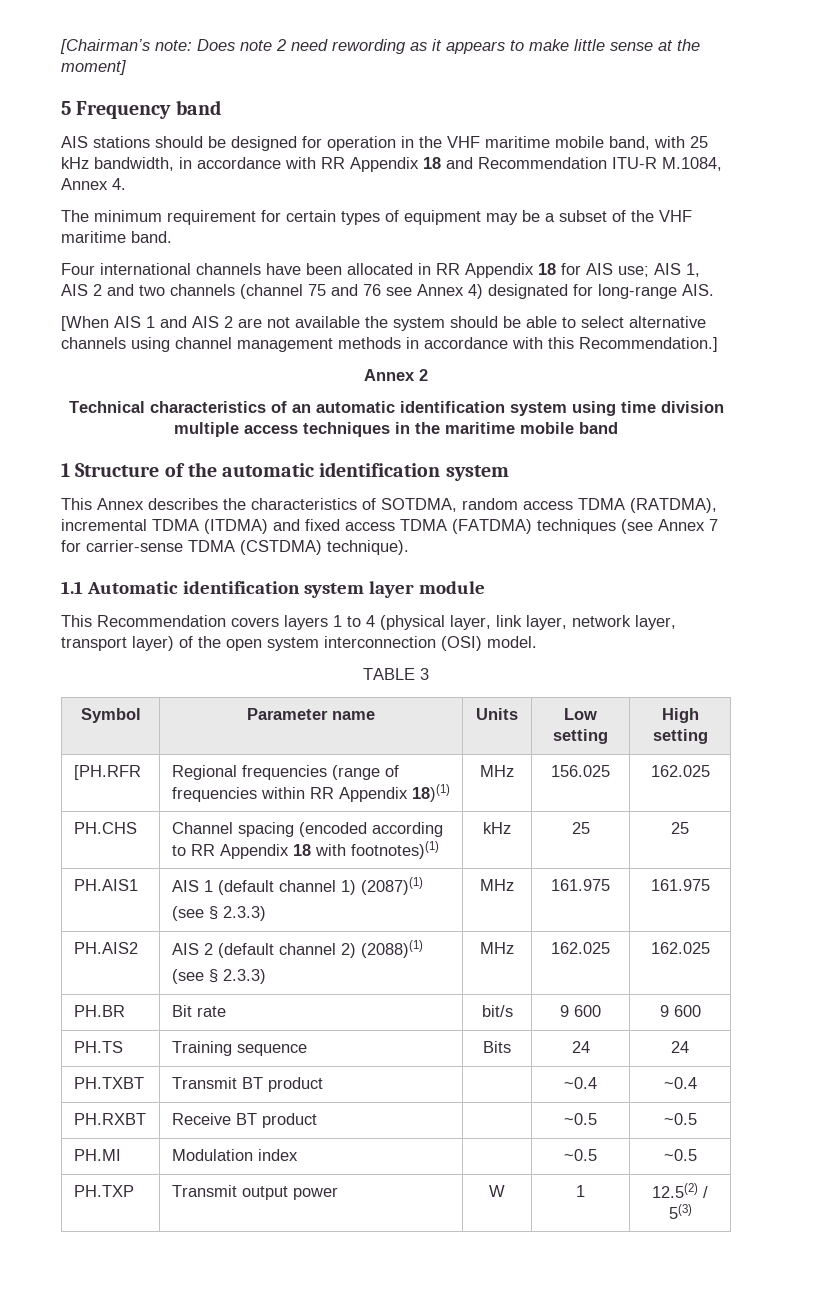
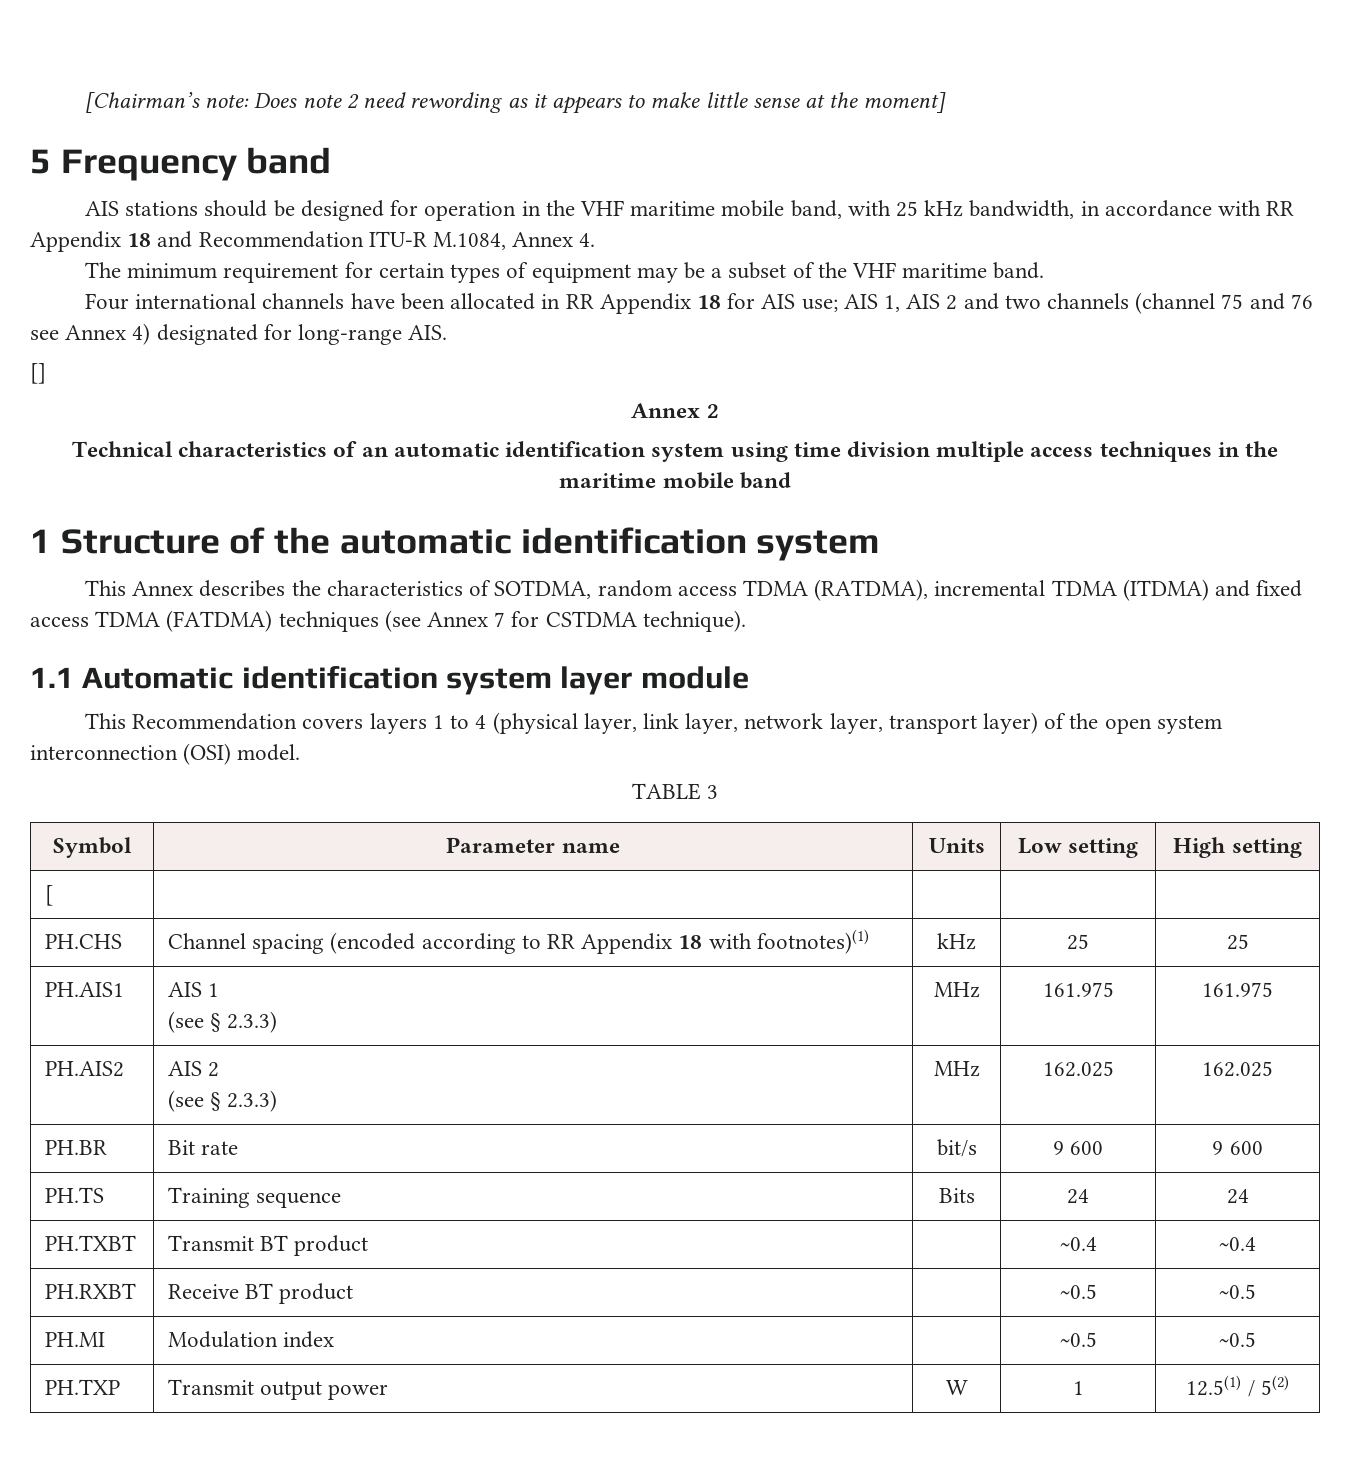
- [When AIS 1 and AIS 2 are not available the system should be able to select alternative channels using channel management methods in accordance with this Recommendation.]
+ []
- This Annex describes the characteristics of SOTDMA, random access TDMA (RATDMA), incremental TDMA (ITDMA) and fixed access TDMA (FATDMA) techniques (see Annex 7 for carrier-sense TDMA (CSTDMA) technique).
+ This Annex describes the characteristics of SOTDMA, random access TDMA (RATDMA), incremental TDMA (ITDMA) and fixed access TDMA (FATDMA) techniques (see Annex 7 for CSTDMA technique).
- [PH.RFR | Regional frequencies (range of frequencies within RR Appendix 18)(1) | MHz | 156.025 | 162.025
+ [ | | | |
- PH.AIS1 | AIS 1 (default channel 1) (2087)(1)
+ PH.AIS1 | AIS 1
- PH.AIS2 | AIS 2 (default channel 2) (2088)(1)
+ PH.AIS2 | AIS 2
- PH.TXP | Transmit output power | W | 1 | 12.5(2) / 5(3)
+ PH.TXP | Transmit output power | W | 1 | 12.5(1) / 5(2)

